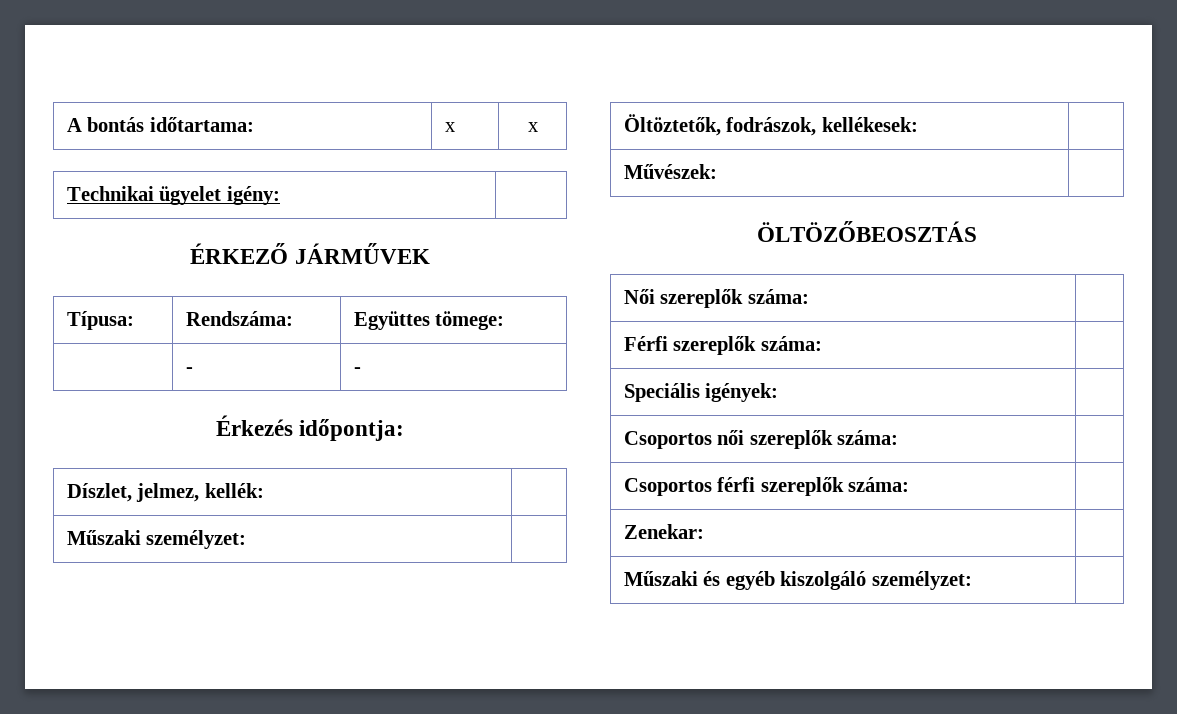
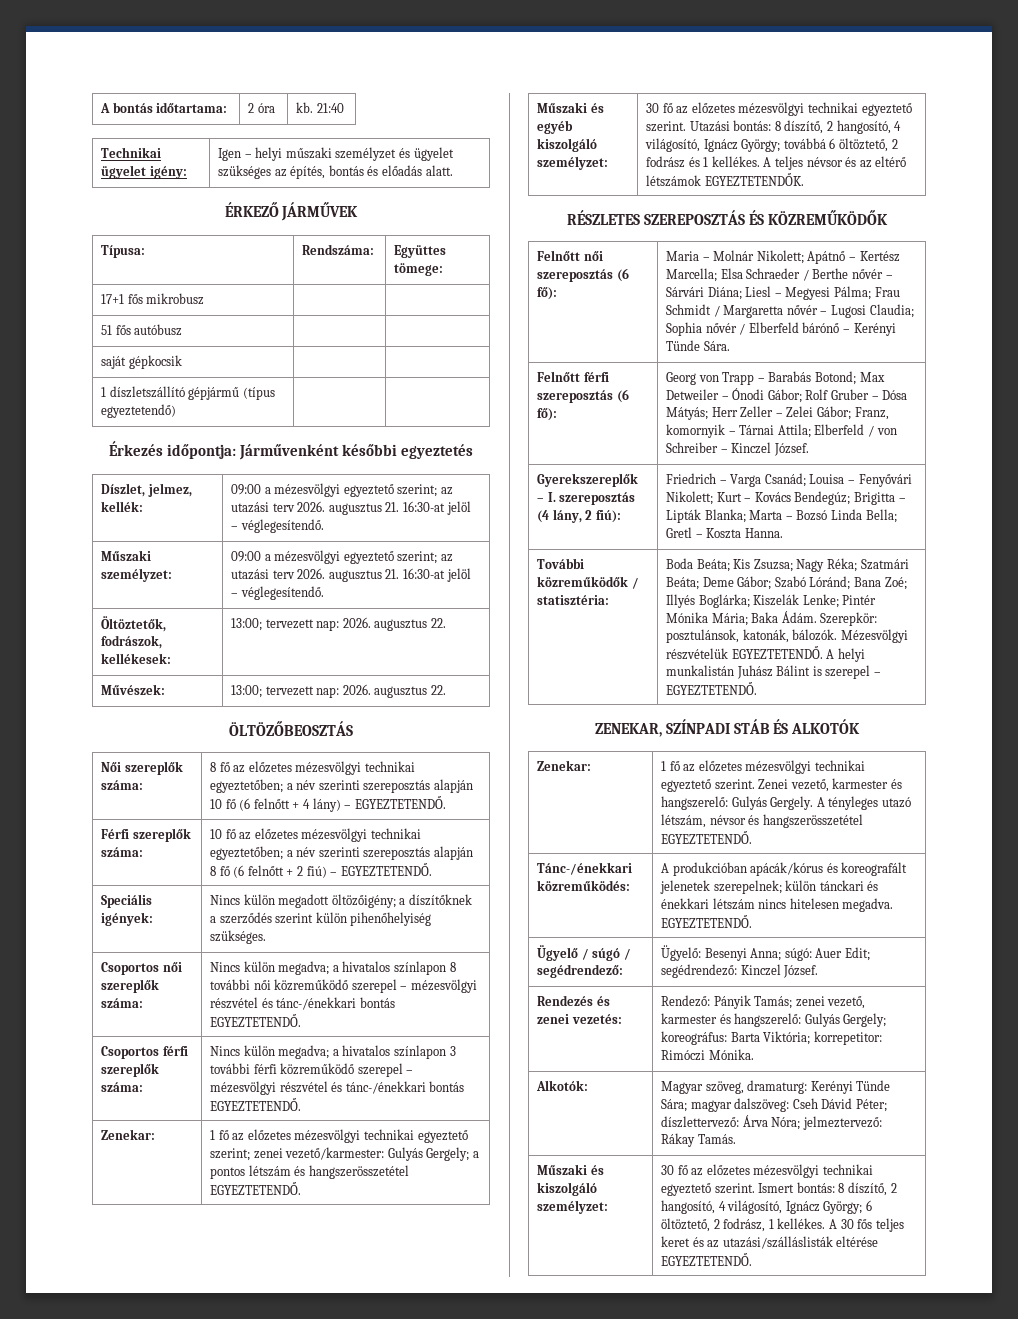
- A bontás időtartama: | x | x
+ A bontás időtartama: | 2 óra | kb. 21:40
- Technikai ügyelet igény: |
+ Technikai ügyelet igény: | Igen – helyi műszaki személyzet és ügyelet szükséges az építés, bontás és előadás alatt.
- | - | -
+ 17+1 fős mikrobusz | |
+ 51 fős autóbusz | |
+ saját gépkocsik | |
+ 1 díszletszállító gépjármű (típus egyeztetendő) | |
- Érkezés időpontja:
+ Érkezés időpontja: Járművenként későbbi egyeztetés
- Díszlet, jelmez, kellék: |
- Műszaki személyzet: |
- Öltöztetők, fodrászok, kellékesek: |
- Művészek: |
+ Díszlet, jelmez, kellék: | 09:00 a mézesvölgyi egyeztető szerint; az utazási terv 2026. augusztus 21. 16:30-at jelöl – véglegesítendő.
+ Műszaki személyzet: | 09:00 a mézesvölgyi egyeztető szerint; az utazási terv 2026. augusztus 21. 16:30-at jelöl – véglegesítendő.
+ Öltöztetők, fodrászok, kellékesek: | 13:00; tervezett nap: 2026. augusztus 22.
+ Művészek: | 13:00; tervezett nap: 2026. augusztus 22.
  ÖLTÖZŐBEOSZTÁS
- Női szereplők száma: |
- Férfi szereplők száma: |
- Speciális igények: |
- Csoportos női szereplők száma: |
- Csoportos férfi szereplők száma: |
- Zenekar: |
+ Női szereplők száma: | 8 fő az előzetes mézesvölgyi technikai egyeztetőben; a név szerinti szereposztás alapján 10 fő (6 felnőtt + 4 lány) – EGYEZTETENDŐ.
+ Férfi szereplők száma: | 10 fő az előzetes mézesvölgyi technikai egyeztetőben; a név szerinti szereposztás alapján 8 fő (6 felnőtt + 2 fiú) – EGYEZTETENDŐ.
+ Speciális igények: | Nincs külön megadott öltözőigény; a díszítőknek a szerződés szerint külön pihenőhelyiség szükséges.
+ Csoportos női szereplők száma: | Nincs külön megadva; a hivatalos színlapon 8 további női közreműködő szerepel – mézesvölgyi részvétel és tánc-/énekkari bontás EGYEZTETENDŐ.
+ Csoportos férfi szereplők száma: | Nincs külön megadva; a hivatalos színlapon 3 további férfi közreműködő szerepel – mézesvölgyi részvétel és tánc-/énekkari bontás EGYEZTETENDŐ.
+ Zenekar: | 1 fő az előzetes mézesvölgyi technikai egyeztető szerint; zenei vezető/karmester: Gulyás Gergely; a pontos létszám és hangszerösszetétel EGYEZTETENDŐ.
- Műszaki és egyéb kiszolgáló személyzet: |
+ Műszaki és egyéb kiszolgáló személyzet: | 30 fő az előzetes mézesvölgyi technikai egyeztető szerint. Utazási bontás: 8 díszítő, 2 hangosító, 4 világosító, Ignácz György; továbbá 6 öltöztető, 2 fodrász és 1 kellékes. A teljes névsor és az eltérő létszámok EGYEZTETENDŐK.
+ RÉSZLETES SZEREPOSZTÁS ÉS KÖZREMŰKÖDŐK
+ Felnőtt női szereposztás (6 fő): | Maria – Molnár Nikolett; Apátnő – Kertész Marcella; Elsa Schraeder / Berthe nővér – Sárvári Diána; Liesl – Megyesi Pálma; Frau Schmidt / Margaretta nővér – Lugosi Claudia; Sophia nővér / Elberfeld bárónő – Kerényi Tünde Sára.
+ Felnőtt férfi szereposztás (6 fő): | Georg von Trapp – Barabás Botond; Max Detweiler – Ónodi Gábor; Rolf Gruber – Dósa Mátyás; Herr Zeller – Zelei Gábor; Franz, komornyik – Tárnai Attila; Elberfeld / von Schreiber – Kinczel József.
+ Gyerekszereplők – I. szereposztás (4 lány, 2 fiú): | Friedrich – Varga Csanád; Louisa – Fenyővári Nikolett; Kurt – Kovács Bendegúz; Brigitta – Lipták Blanka; Marta – Bozsó Linda Bella; Gretl – Koszta Hanna.
+ További közreműködők / statisztéria: | Boda Beáta; Kis Zsuzsa; Nagy Réka; Szatmári Beáta; Deme Gábor; Szabó Lóránd; Bana Zoé; Illyés Boglárka; Kiszelák Lenke; Pintér Mónika Mária; Baka Ádám. Szerepkör: posztulánsok, katonák, bálozók. Mézesvölgyi részvételük EGYEZTETENDŐ. A helyi munkalistán Juhász Bálint is szerepel – EGYEZTETENDŐ.
+ ZENEKAR, SZÍNPADI STÁB ÉS ALKOTÓK
+ Zenekar: | 1 fő az előzetes mézesvölgyi technikai egyeztető szerint. Zenei vezető, karmester és hangszerelő: Gulyás Gergely. A tényleges utazó létszám, névsor és hangszerösszetétel EGYEZTETENDŐ.
+ Tánc-/énekkari közreműködés: | A produkcióban apácák/kórus és koreografált jelenetek szerepelnek; külön tánckari és énekkari létszám nincs hitelesen megadva. EGYEZTETENDŐ.
+ Ügyelő / súgó / segédrendező: | Ügyelő: Besenyi Anna; súgó: Auer Edit; segédrendező: Kinczel József.
+ Rendezés és zenei vezetés: | Rendező: Pányik Tamás; zenei vezető, karmester és hangszerelő: Gulyás Gergely; koreográfus: Barta Viktória; korrepetitor: Rimóczi Mónika.
+ Alkotók: | Magyar szöveg, dramaturg: Kerényi Tünde Sára; magyar dalszöveg: Cseh Dávid Péter; díszlettervező: Árva Nóra; jelmeztervező: Rákay Tamás.
+ Műszaki és kiszolgáló személyzet: | 30 fő az előzetes mézesvölgyi technikai egyeztető szerint. Ismert bontás: 8 díszítő, 2 hangosító, 4 világosító, Ignácz György; 6 öltöztető, 2 fodrász, 1 kellékes. A 30 fős teljes keret és az utazási/szálláslisták eltérése EGYEZTETENDŐ.

